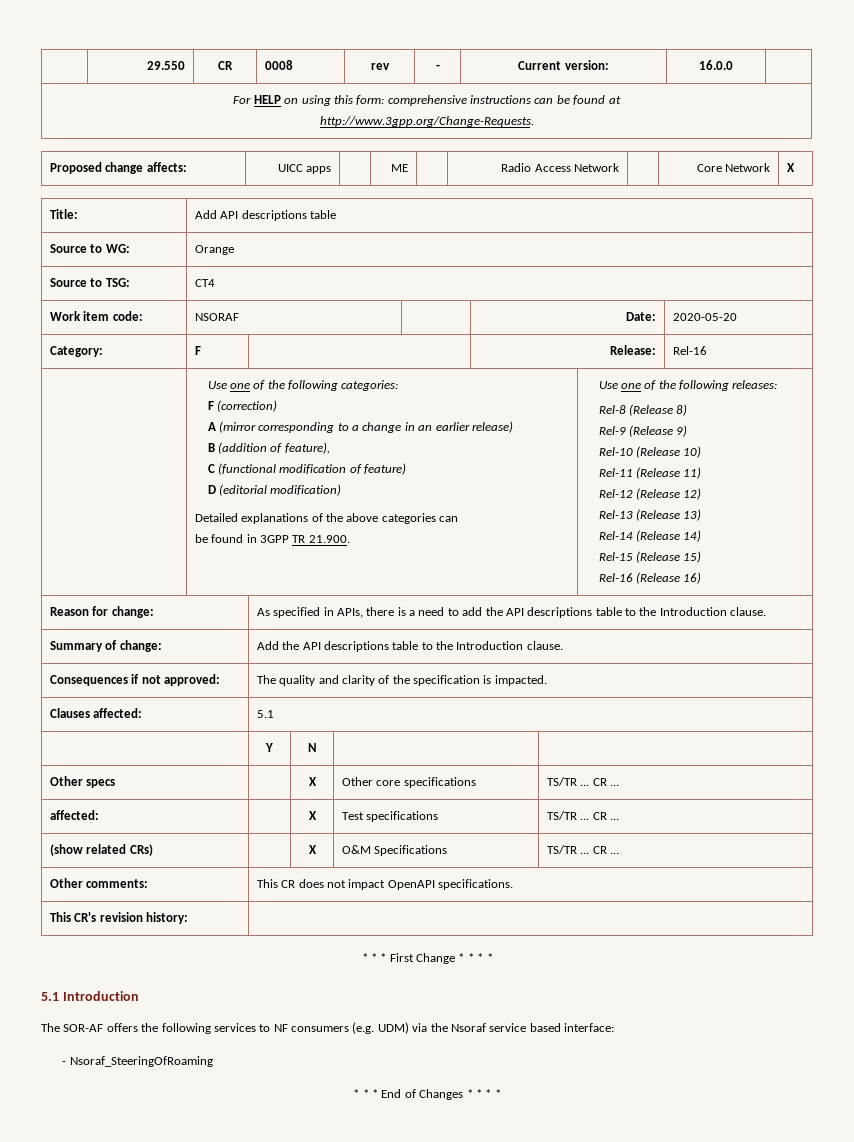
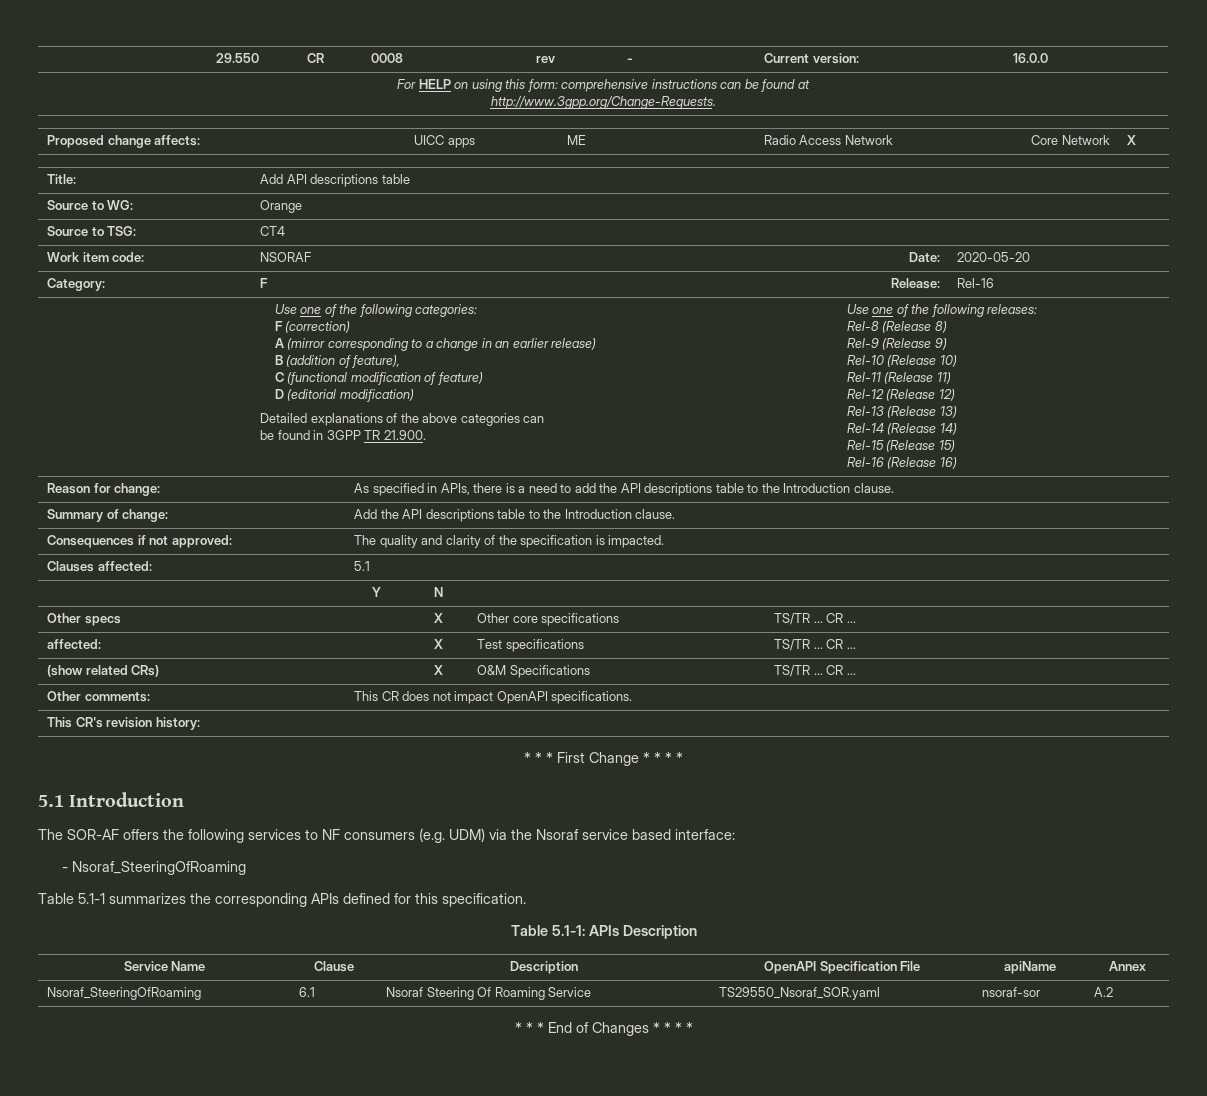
+ Table 5.1-1 summarizes the corresponding APIs defined for this specification.
+ Table 5.1-1: APIs Description
+ Service Name | Clause | Description | OpenAPI Specification File | apiName | Annex
+ Nsoraf_SteeringOfRoaming | 6.1 | Nsoraf Steering Of Roaming Service | TS29550_Nsoraf_SOR.yaml | nsoraf-sor | A.2

